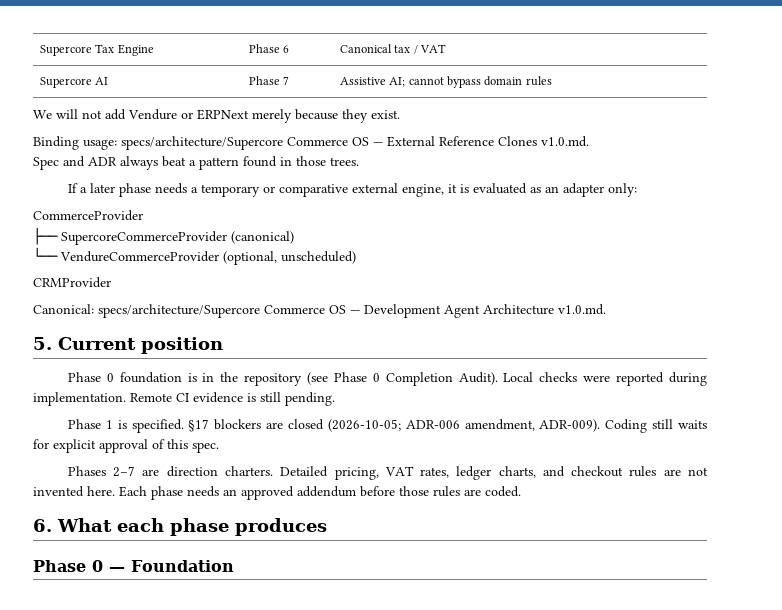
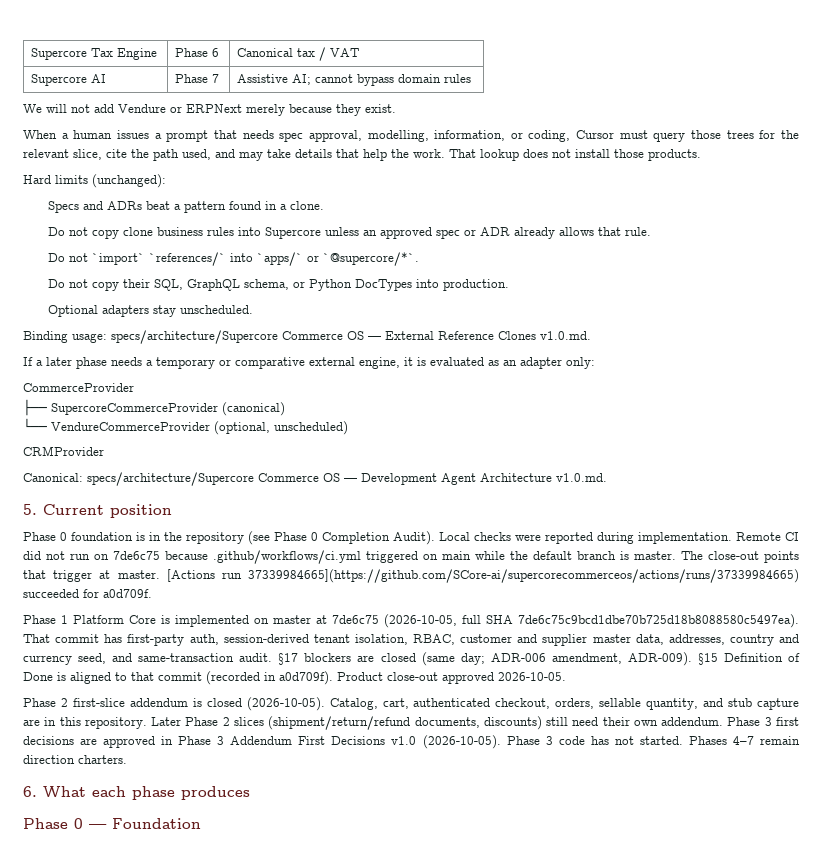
+ When a human issues a prompt that needs spec approval, modelling, information, or coding, Cursor must query those trees for the relevant slice, cite the path used, and may take details that help the work. That lookup does not install those products.
+ Hard limits (unchanged):
+ Specs and ADRs beat a pattern found in a clone.
+ Do not copy clone business rules into Supercore unless an approved spec or ADR already allows that rule.
+ Do not `import` `references/` into `apps/` or `@supercore/*`.
+ Do not copy their SQL, GraphQL schema, or Python DocTypes into production.
+ Optional adapters stay unscheduled.
- Spec and ADR always beat a pattern found in those trees.
- Remote CI evidence is still pending.
- Phase 1 is specified.
+ Remote CI did not run on 7de6c75 because .github/workflows/ci.yml triggered on main while the default branch is master. The close-out points that trigger at master. [Actions run 37339984665](https://github.com/SCore-ai/supercorecommerceos/actions/runs/37339984665) succeeded for a0d709f.
+ Phase 1 Platform Core is implemented on master at 7de6c75 (2026-10-05, full SHA 7de6c75c9bcd1dbe70b725d18b8088580c5497ea). That commit has first-party auth, session-derived tenant isolation, RBAC, customer and supplier master data, addresses, country and currency seed, and same-transaction audit.
- §17 blockers are closed (2026-10-05; ADR-006 amendment, ADR-009).
+ §17 blockers are closed (same day; ADR-006 amendment, ADR-009).
- Coding still waits for explicit approval of this spec.
- Phases 2–7 are direction charters. Detailed pricing, VAT rates, ledger charts, and checkout rules are not invented here. Each phase needs an approved addendum before those rules are coded.
+ §15 Definition of Done is aligned to that commit (recorded in a0d709f). Product close-out approved 2026-10-05.
+ Phase 2 first-slice addendum is closed (2026-10-05). Catalog, cart, authenticated checkout, orders, sellable quantity, and stub capture are in this repository. Later Phase 2 slices (shipment/return/refund documents, discounts) still need their own addendum. Phase 3 first decisions are approved in Phase 3 Addendum First Decisions v1.0 (2026-10-05). Phase 3 code has not started. Phases 4–7 remain direction charters.

